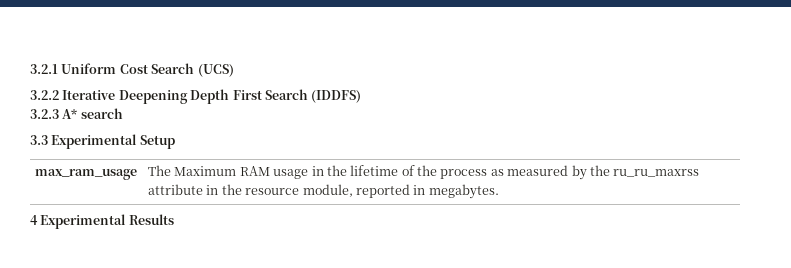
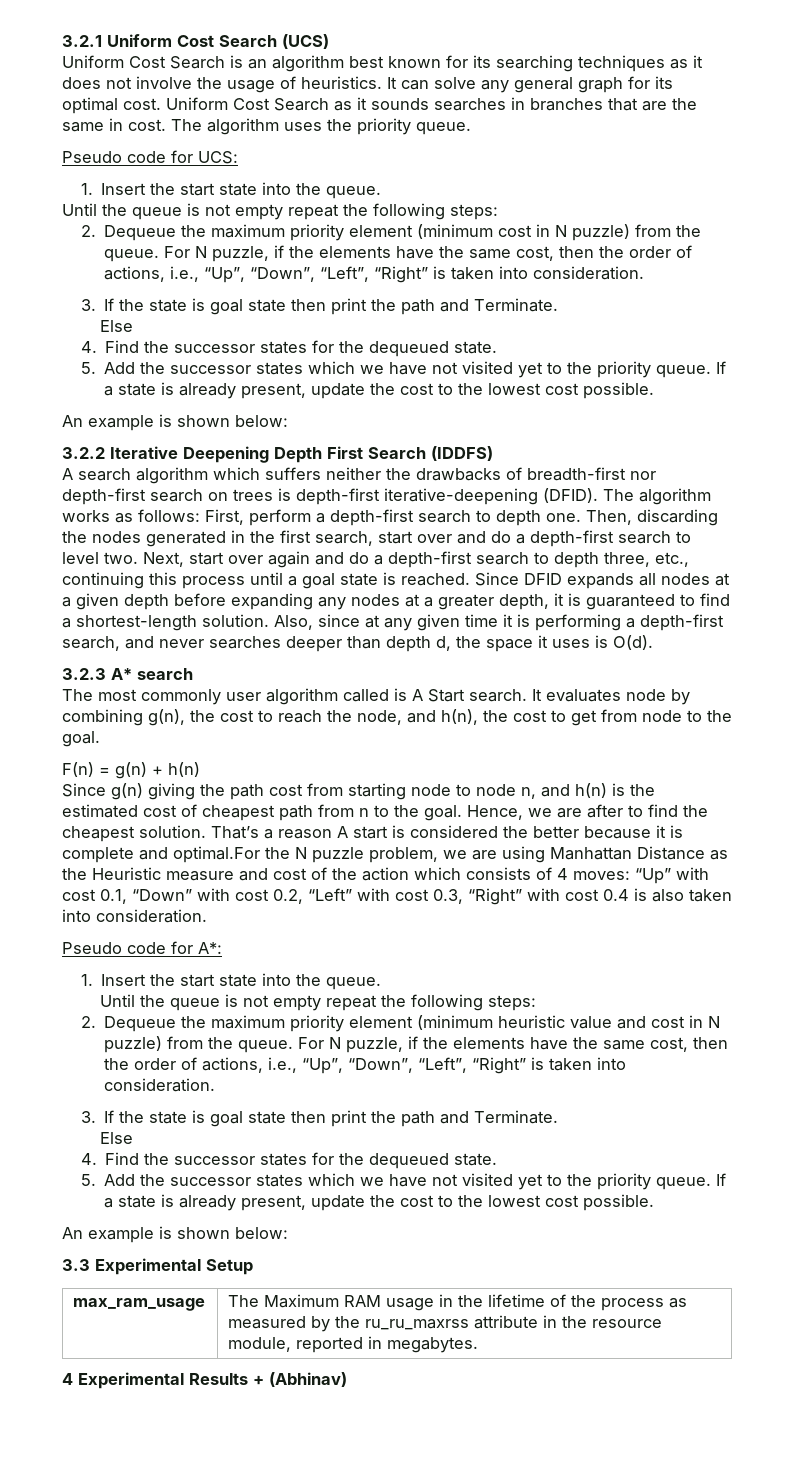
+ Uniform Cost Search is an algorithm best known for its searching techniques as it does not involve the usage of heuristics. It can solve any general graph for its optimal cost. Uniform Cost Search as it sounds searches in branches that are the same in cost. The algorithm uses the priority queue.
+ Pseudo code for UCS:
+ 1. Insert the start state into the queue.
+ Until the queue is not empty repeat the following steps:
+ 2. Dequeue the maximum priority element (minimum cost in N puzzle) from the queue. For N puzzle, if the elements have the same cost, then the order of actions, i.e., “Up”, “Down”, “Left”, “Right” is taken into consideration.
+ 3. If the state is goal state then print the path and Terminate.
+ Else
+ 4. Find the successor states for the dequeued state.
+ 5. Add the successor states which we have not visited yet to the priority queue. If a state is already present, update the cost to the lowest cost possible.
+ An example is shown below:
+ A search algorithm which suffers neither the drawbacks of breadth-first nor depth-first search on trees is depth-first iterative-deepening (DFID). The algorithm works as follows: First, perform a depth-first search to depth one. Then, discarding the nodes generated in the first search, start over and do a depth-first search to level two. Next, start over again and do a depth-first search to depth three, etc., continuing this process until a goal state is reached. Since DFID expands all nodes at a given depth before expanding any nodes at a greater depth, it is guaranteed to find a shortest-length solution. Also, since at any given time it is performing a depth-first search, and never searches deeper than depth d, the space it uses is O(d).
  3.2.3 A* search
+ The most commonly user algorithm called is A Start search. It evaluates node by combining g(n), the cost to reach the node, and h(n), the cost to get from node to the goal.
+ F(n) = g(n) + h(n)
+ Since g(n) giving the path cost from starting node to node n, and h(n) is the estimated cost of cheapest path from n to the goal. Hence, we are after to find the cheapest solution. That’s a reason A start is considered the better because it is complete and optimal.For the N puzzle problem, we are using Manhattan Distance as the Heuristic measure and cost of the action which consists of 4 moves: “Up” with cost 0.1, “Down” with cost 0.2, “Left” with cost 0.3, “Right” with cost 0.4 is also taken into consideration.
+ Pseudo code for A*:
+ 1. Insert the start state into the queue.
+ Until the queue is not empty repeat the following steps:
+ 2. Dequeue the maximum priority element (minimum heuristic value and cost in N puzzle) from the queue. For N puzzle, if the elements have the same cost, then the order of actions, i.e., “Up”, “Down”, “Left”, “Right” is taken into consideration.
+ 3. If the state is goal state then print the path and Terminate.
+ Else
+ 4. Find the successor states for the dequeued state.
+ 5. Add the successor states which we have not visited yet to the priority queue. If a state is already present, update the cost to the lowest cost possible.
+ An example is shown below:
- 4 Experimental Results
+ 4 Experimental Results + (Abhinav)

